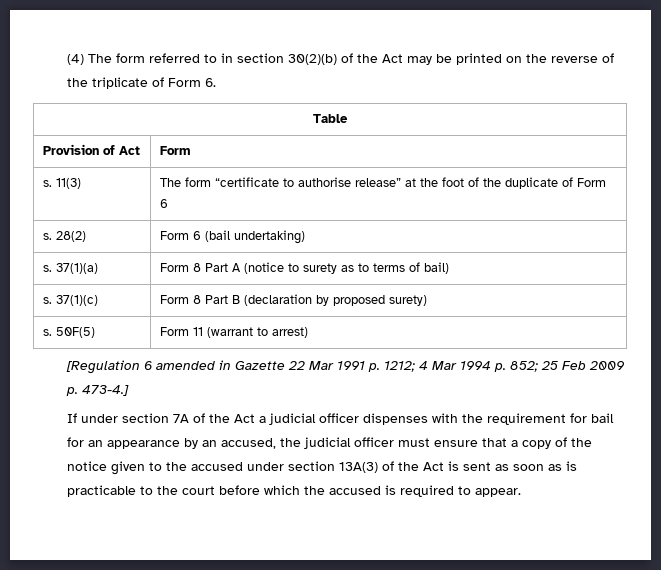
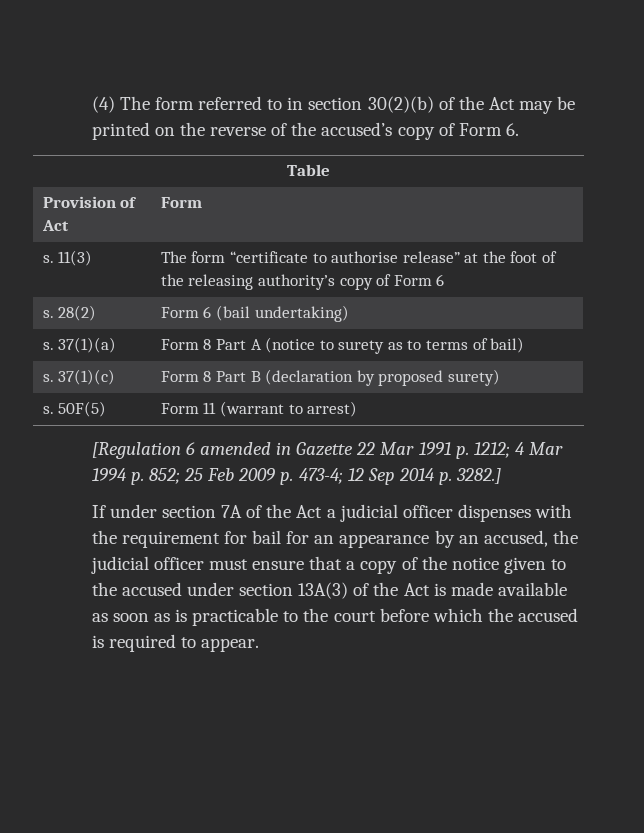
- (4) The form referred to in section 30(2)(b) of the Act may be printed on the reverse of the triplicate of Form 6.
+ (4) The form referred to in section 30(2)(b) of the Act may be printed on the reverse of the accused’s copy of Form 6.
- s. 11(3) | The form “certificate to authorise release” at the foot of the duplicate of Form 6
+ s. 11(3) | The form “certificate to authorise release” at the foot of the releasing authority’s copy of Form 6
- [Regulation 6 amended in Gazette 22 Mar 1991 p. 1212; 4 Mar 1994 p. 852; 25 Feb 2009 p. 473-4.]
+ [Regulation 6 amended in Gazette 22 Mar 1991 p. 1212; 4 Mar 1994 p. 852; 25 Feb 2009 p. 473-4; 12 Sep 2014 p. 3282.]
- If under section 7A of the Act a judicial officer dispenses with the requirement for bail for an appearance by an accused, the judicial officer must ensure that a copy of the notice given to the accused under section 13A(3) of the Act is sent as soon as is practicable to the court before which the accused is required to appear.
+ If under section 7A of the Act a judicial officer dispenses with the requirement for bail for an appearance by an accused, the judicial officer must ensure that a copy of the notice given to the accused under section 13A(3) of the Act is made available as soon as is practicable to the court before which the accused is required to appear.

